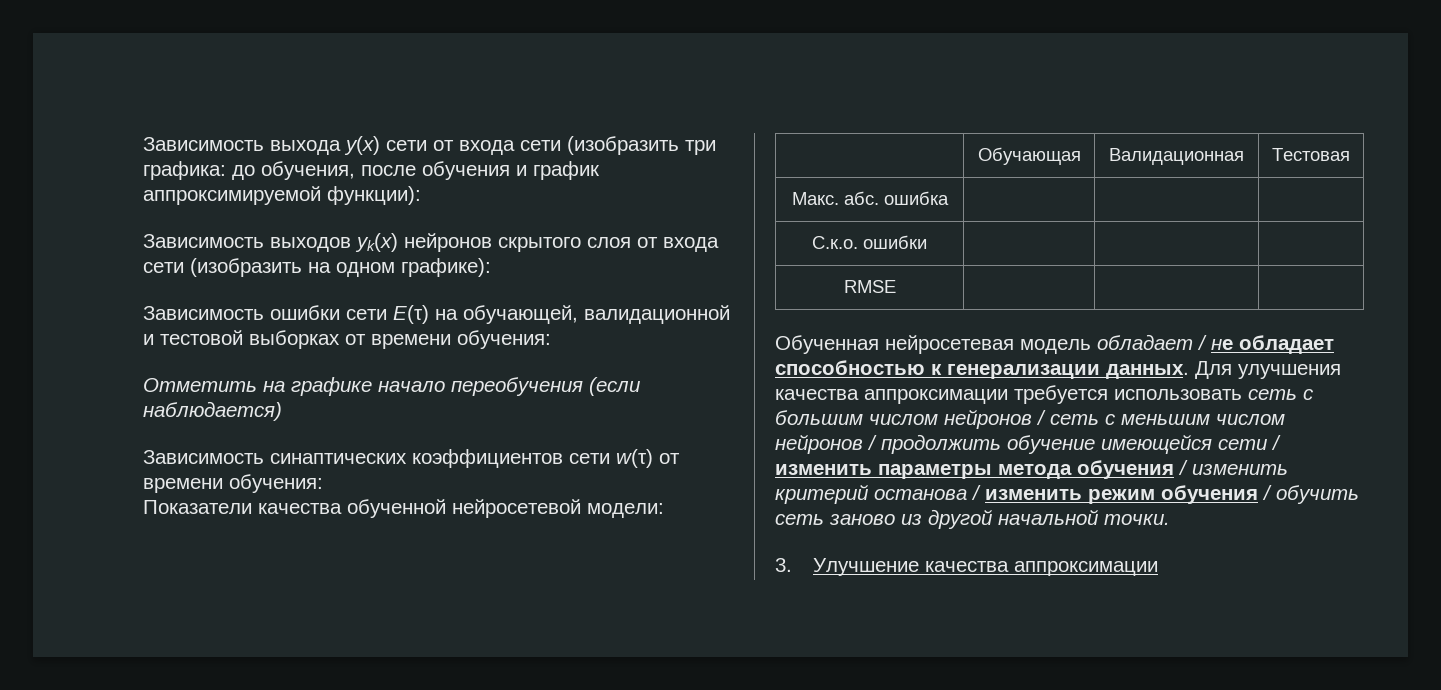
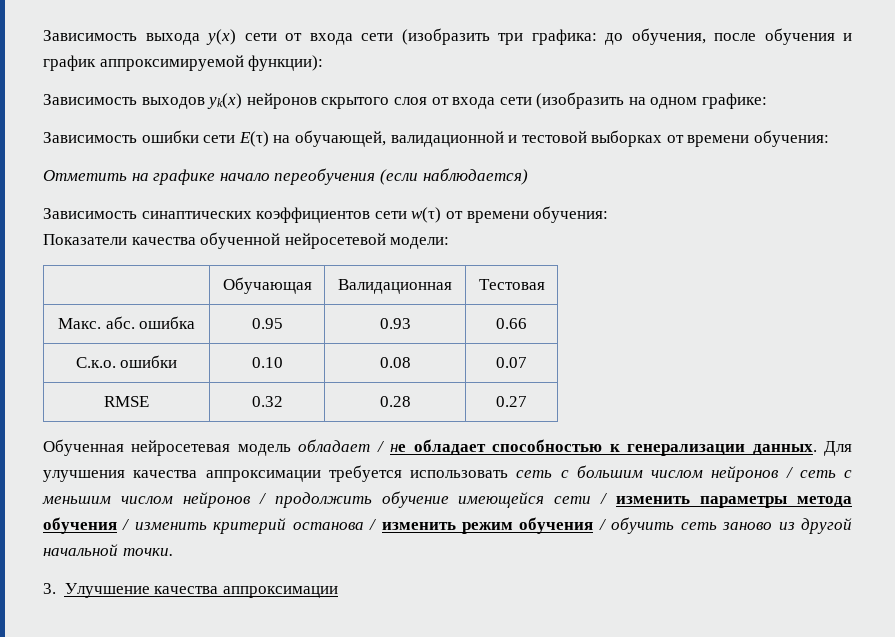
- Зависимость выходов yk(x) нейронов скрытого слоя от входа сети (изобразить на одном графике):
+ Зависимость выходов yk(x) нейронов скрытого слоя от входа сети (изобразить на одном графике:
- Макс. абс. ошибка | | |
+ Макс. абс. ошибка | 0.95 | 0.93 | 0.66
- С.к.о. ошибки | | |
- RMSE | | |
+ С.к.о. ошибки | 0.10 | 0.08 | 0.07
+ RMSE | 0.32 | 0.28 | 0.27

